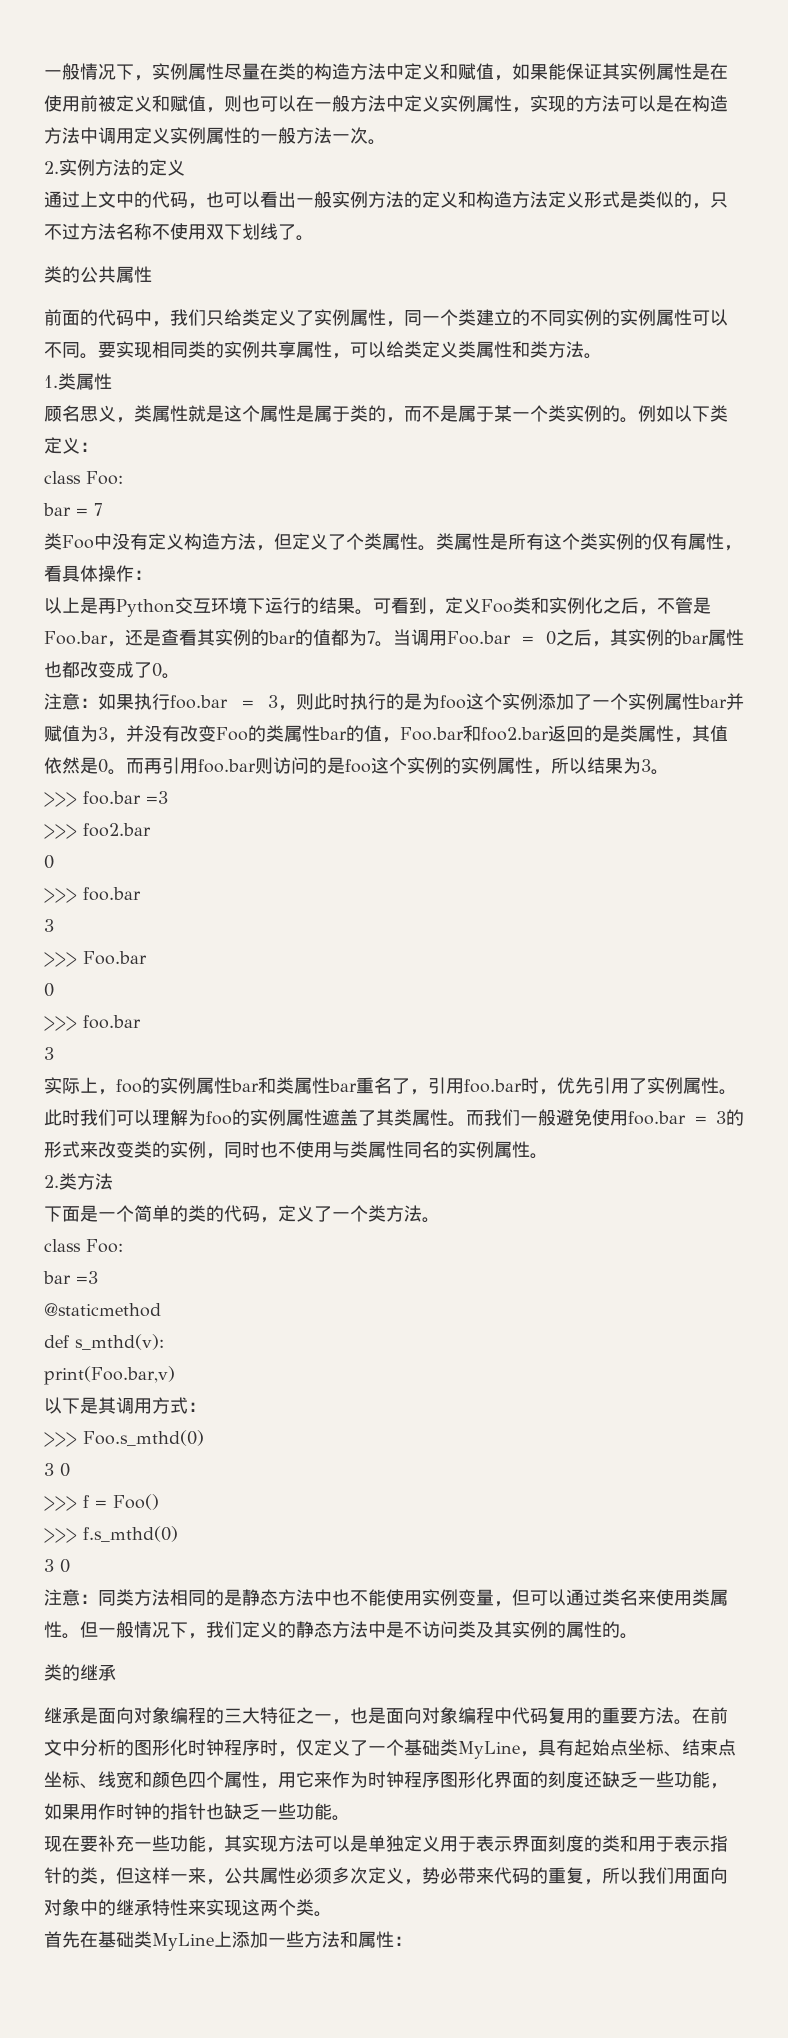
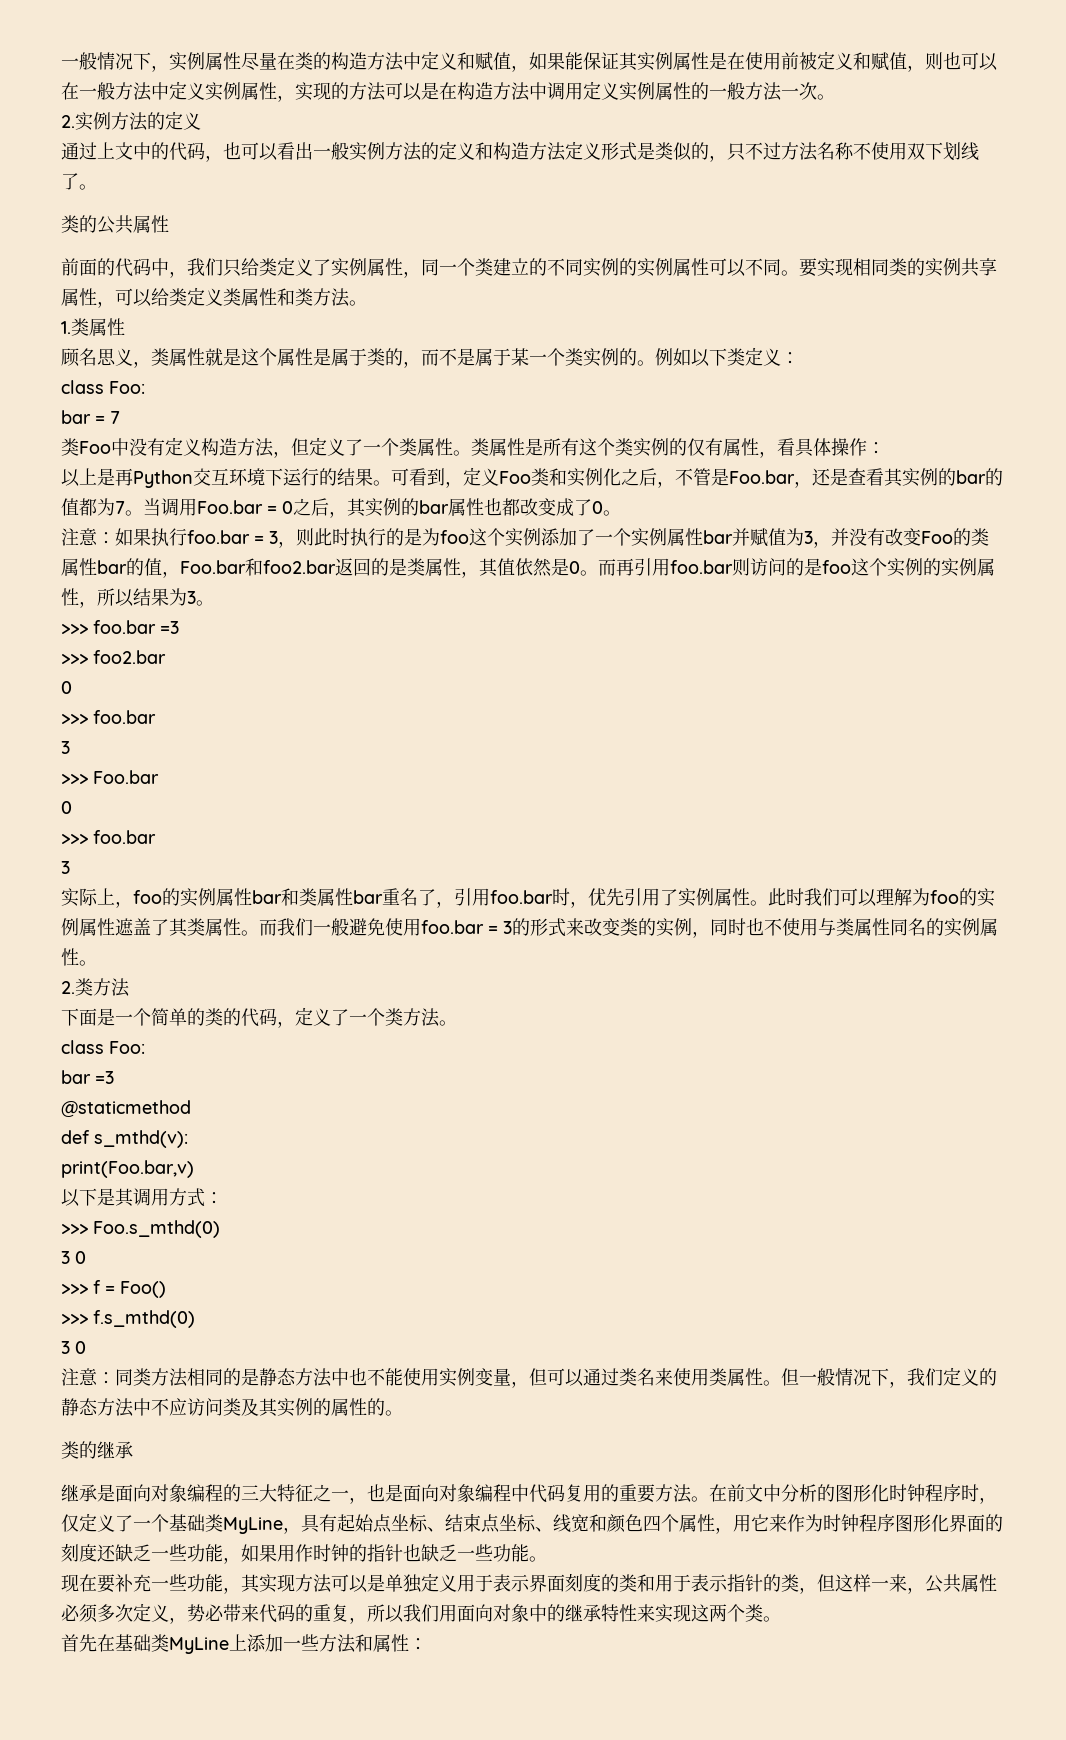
- 类Foo中没有定义构造方法，但定义了个类属性。
+ 类Foo中没有定义构造方法，但定义了一个类属性。
- 但一般情况下，我们定义的静态方法中是不访问类及其实例的属性的。
+ 但一般情况下，我们定义的静态方法中不应访问类及其实例的属性的。

